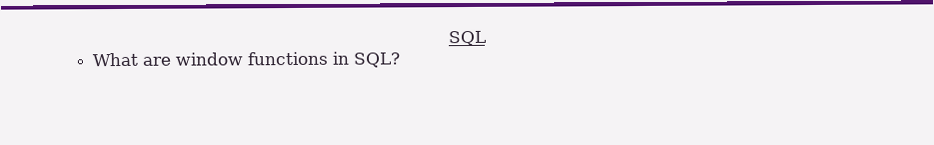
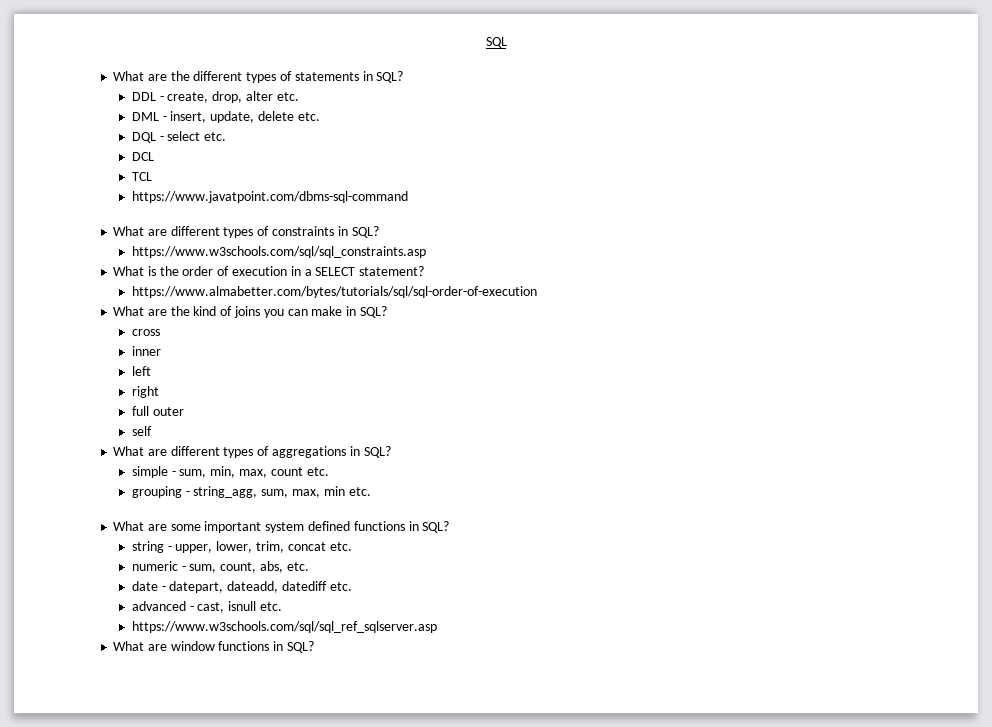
+ What are the different types of statements in SQL?
+ DDL - create, drop, alter etc.
+ DML - insert, update, delete etc.
+ DQL - select etc.
+ DCL
+ TCL
+ https://www.javatpoint.com/dbms-sql-command
+ What are different types of constraints in SQL?
+ https://www.w3schools.com/sql/sql_constraints.asp
+ What is the order of execution in a SELECT statement?
+ https://www.almabetter.com/bytes/tutorials/sql/sql-order-of-execution
+ What are the kind of joins you can make in SQL?
+ cross
+ inner
+ left
+ right
+ full outer
+ self
+ What are different types of aggregations in SQL?
+ simple - sum, min, max, count etc.
+ grouping - string_agg, sum, max, min etc.
+ What are some important system defined functions in SQL?
+ string - upper, lower, trim, concat etc.
+ numeric - sum, count, abs, etc.
+ date - datepart, dateadd, datediff etc.
+ advanced - cast, isnull etc.
+ https://www.w3schools.com/sql/sql_ref_sqlserver.asp

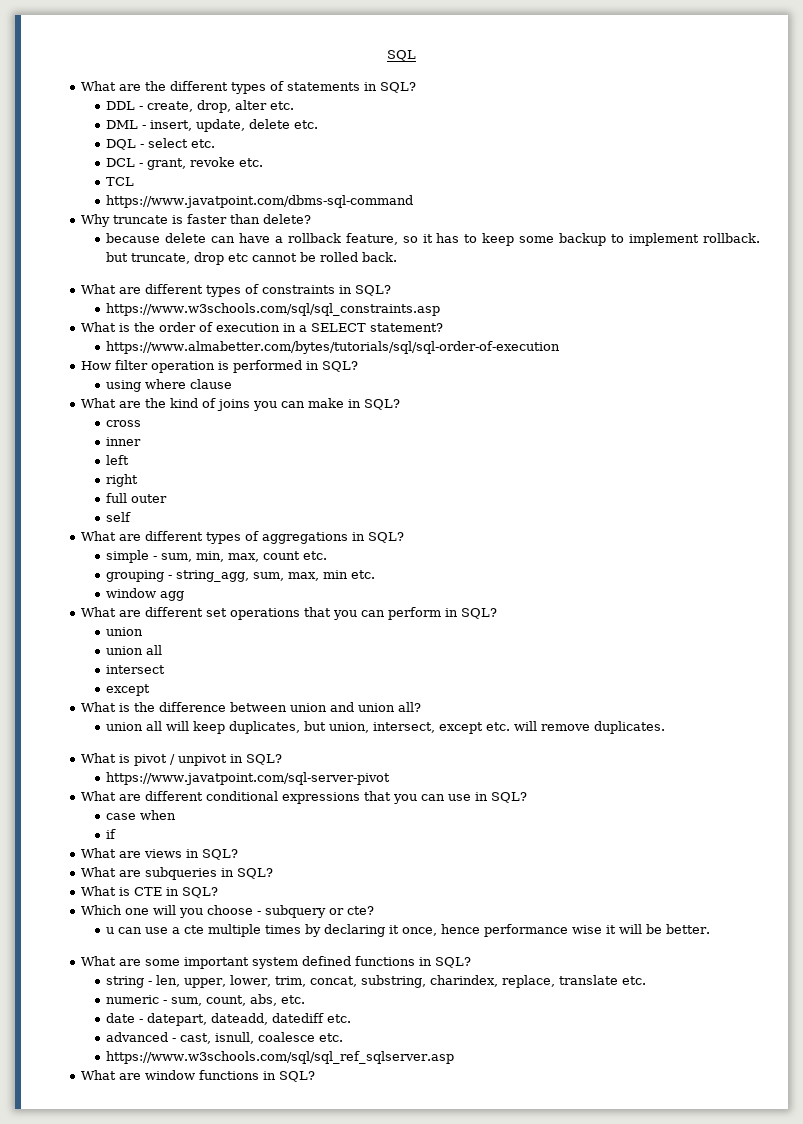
- DCL
+ DCL - grant, revoke etc.
  TCL
  https://www.javatpoint.com/dbms-sql-command
+ Why truncate is faster than delete?
+ because delete can have a rollback feature, so it has to keep some backup to implement rollback. but truncate, drop etc cannot be rolled back.
+ How filter operation is performed in SQL?
+ using where clause
+ window agg
+ What are different set operations that you can perform in SQL?
+ union
+ union all
+ intersect
+ except
+ What is the difference between union and union all?
+ union all will keep duplicates, but union, intersect, except etc. will remove duplicates.
+ What is pivot / unpivot in SQL?
+ https://www.javatpoint.com/sql-server-pivot
+ What are different conditional expressions that you can use in SQL?
+ case when
+ if
+ What are views in SQL?
+ What are subqueries in SQL?
+ What is CTE in SQL?
+ Which one will you choose - subquery or cte?
+ u can use a cte multiple times by declaring it once, hence performance wise it will be better.
- string - upper, lower, trim, concat etc.
+ string - len, upper, lower, trim, concat, substring, charindex, replace, translate etc.
- advanced - cast, isnull etc.
+ advanced - cast, isnull, coalesce etc.

